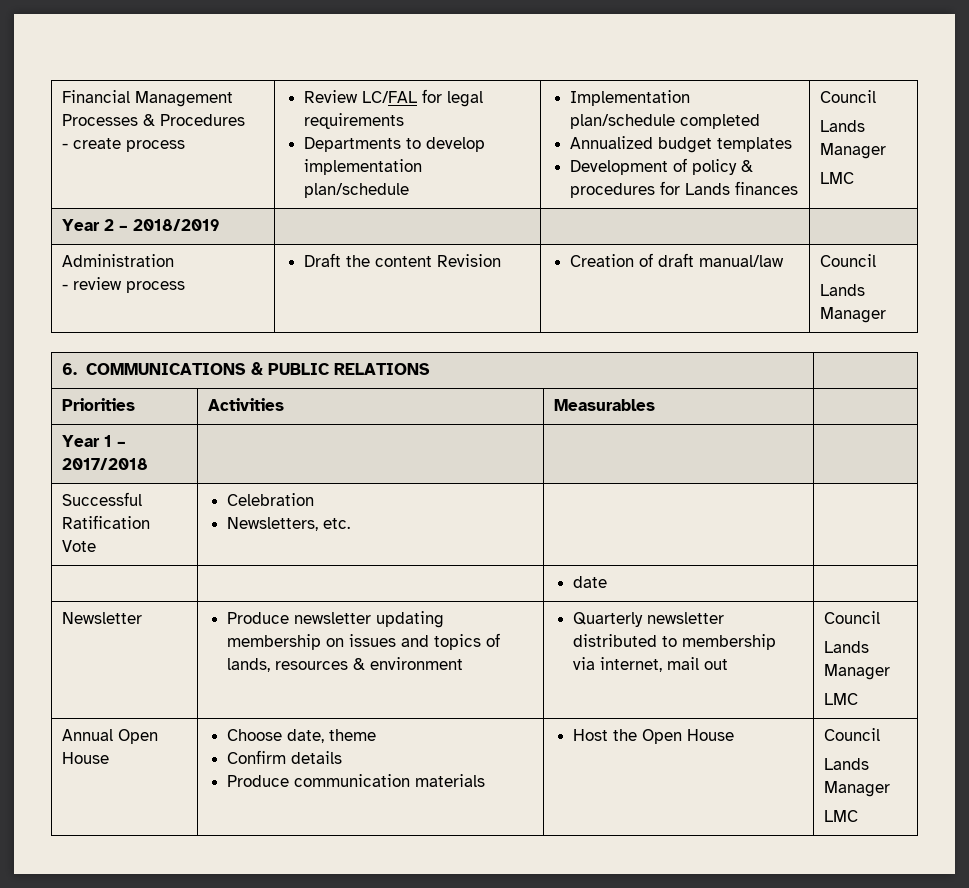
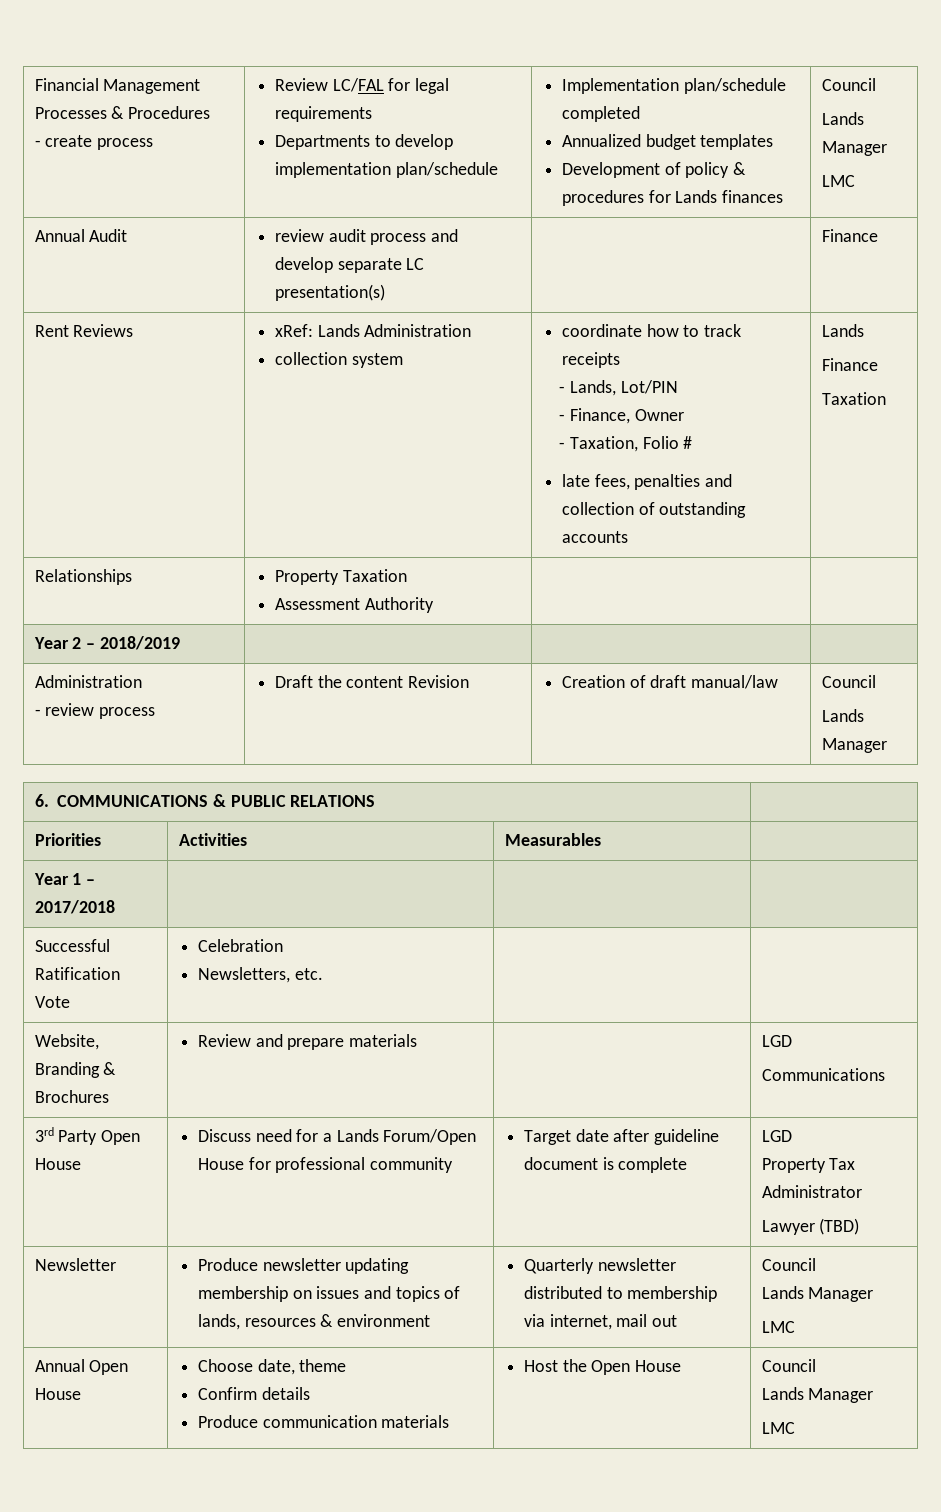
+ Annual Audit | review audit process and develop separate LC presentation(s) | | Finance
+ Rent Reviews | xRef: Lands Administration
+ collection system | coordinate how to track receipts
+ - Lands, Lot/PIN
+ - Finance, Owner
+ - Taxation, Folio #
+ late fees, penalties and collection of outstanding accounts | Lands
+ Finance
+ Taxation
+ Relationships | Property Taxation
+ Assessment Authority | |
- | | date |
+ Website, Branding & Brochures | Review and prepare materials | | LGD
+ Communications
+ 3rd Party Open House | Discuss need for a Lands Forum/Open House for professional community | Target date after guideline document is complete | LGD
+ Property Tax Administrator
+ Lawyer (TBD)

